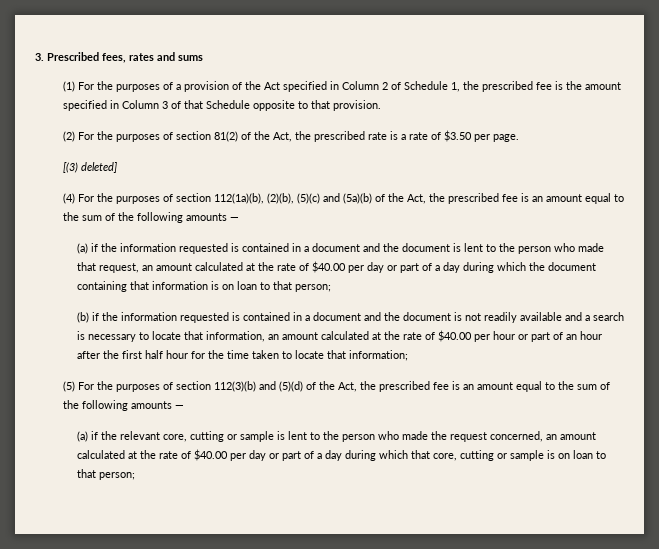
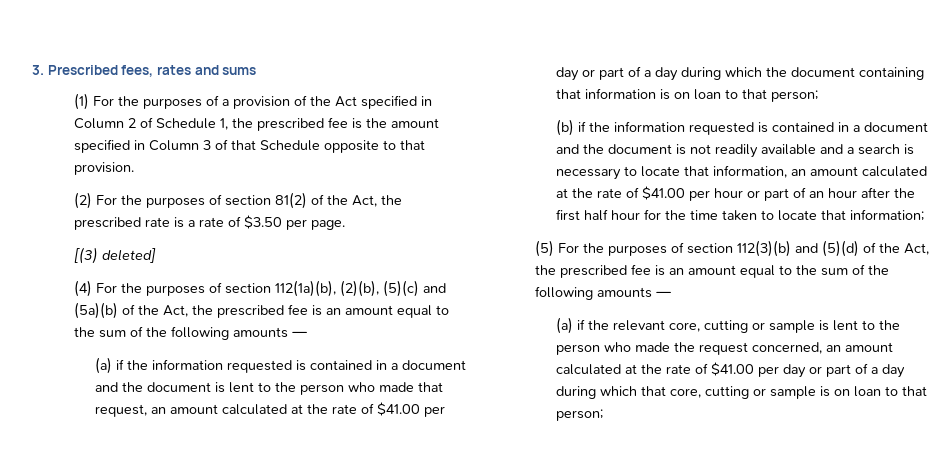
- (a) if the information requested is contained in a document and the document is lent to the person who made that request, an amount calculated at the rate of $40.00 per day or part of a day during which the document containing that information is on loan to that person;
+ (a) if the information requested is contained in a document and the document is lent to the person who made that request, an amount calculated at the rate of $41.00 per day or part of a day during which the document containing that information is on loan to that person;
- (b) if the information requested is contained in a document and the document is not readily available and a search is necessary to locate that information, an amount calculated at the rate of $40.00 per hour or part of an hour after the first half hour for the time taken to locate that information;
+ (b) if the information requested is contained in a document and the document is not readily available and a search is necessary to locate that information, an amount calculated at the rate of $41.00 per hour or part of an hour after the first half hour for the time taken to locate that information;
- (a) if the relevant core, cutting or sample is lent to the person who made the request concerned, an amount calculated at the rate of $40.00 per day or part of a day during which that core, cutting or sample is on loan to that person;
+ (a) if the relevant core, cutting or sample is lent to the person who made the request concerned, an amount calculated at the rate of $41.00 per day or part of a day during which that core, cutting or sample is on loan to that person;

